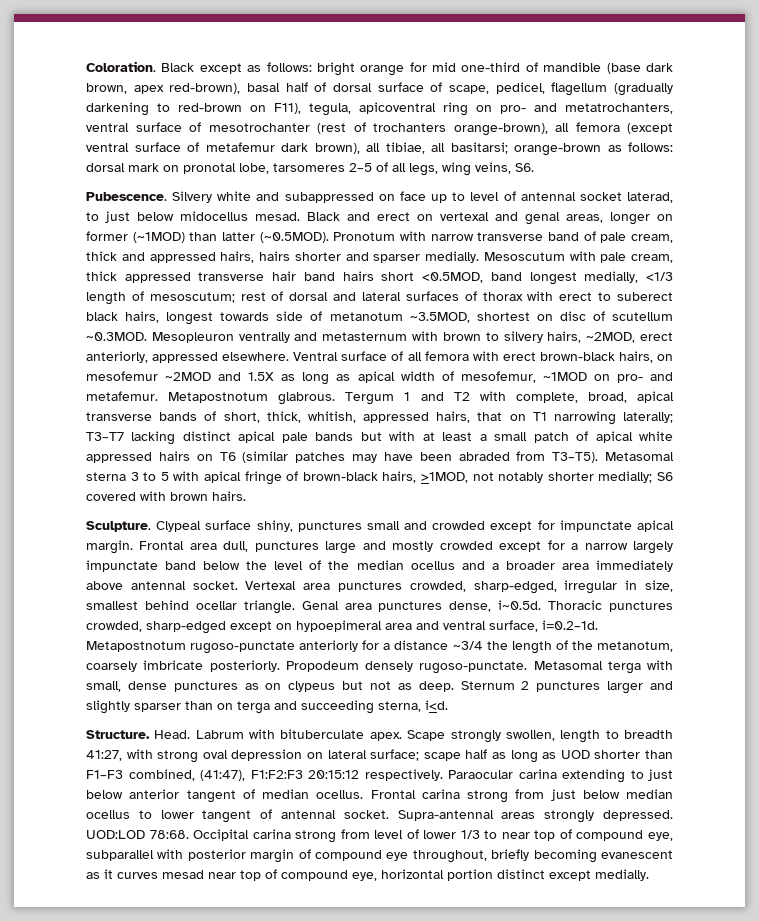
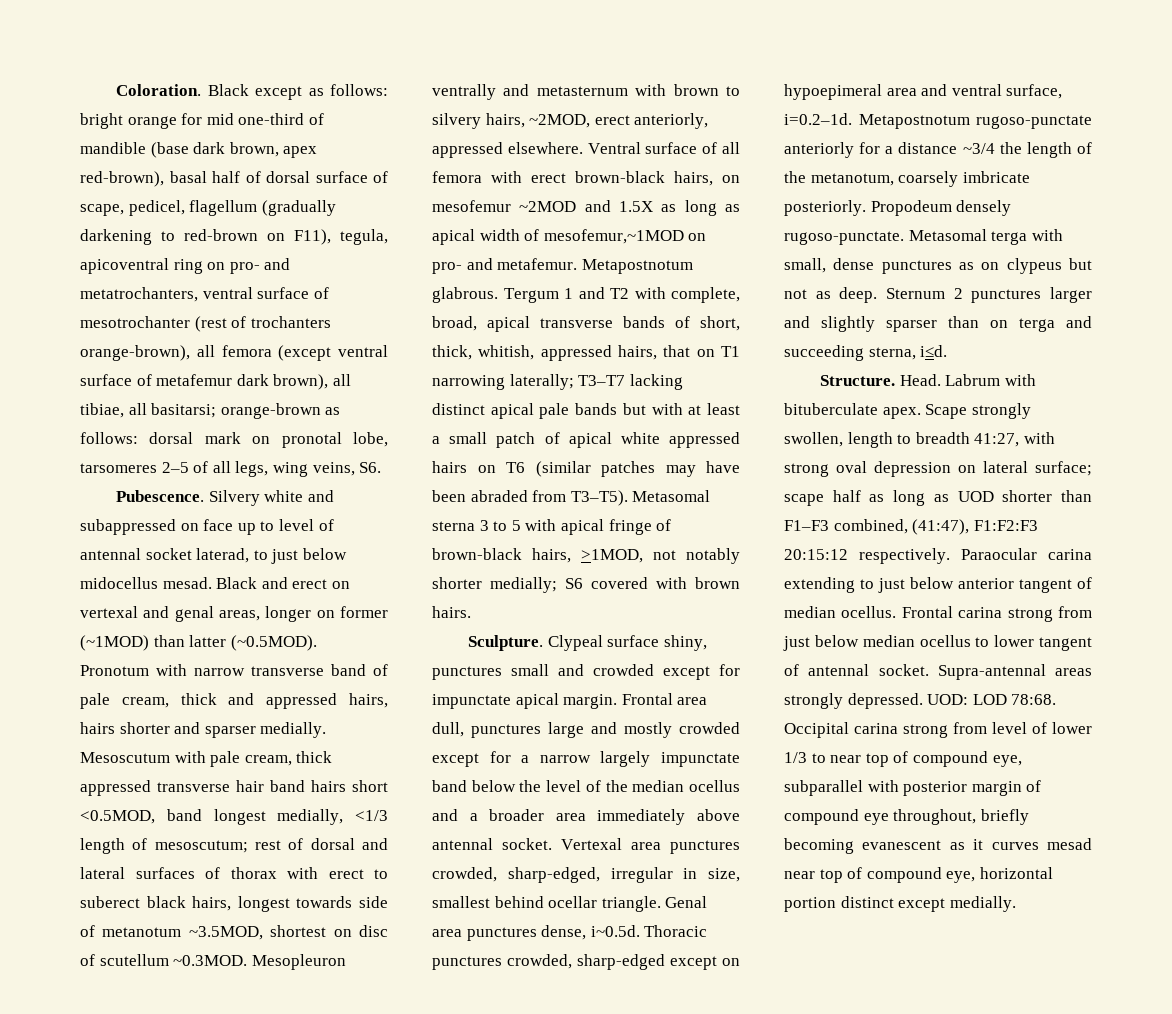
- Ventral surface of all femora with erect brown-black hairs, on mesofemur ~2MOD and 1.5X as long as apical width of mesofemur, ~1MOD on pro- and metafemur.
+ Ventral surface of all femora with erect brown-black hairs, on mesofemur ~2MOD and 1.5X as long as apical width of mesofemur,~1MOD on pro- and metafemur.
- Sternum 2 punctures larger and slightly sparser than on terga and succeeding sterna, i<d.
+ Sternum 2 punctures larger and slightly sparser than on terga and succeeding sterna, i≤d.
- UOD:LOD 78:68.
+ UOD: LOD 78:68.

